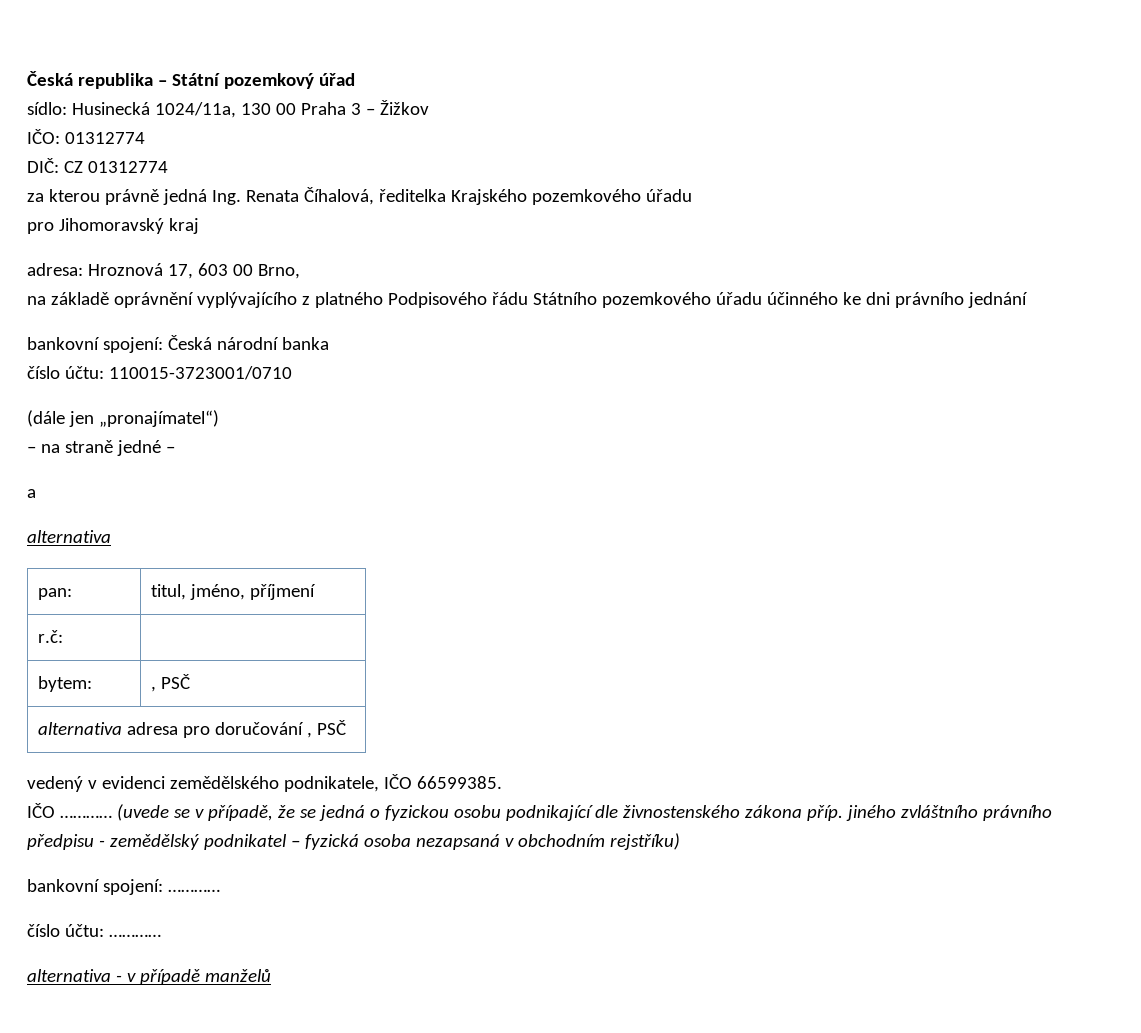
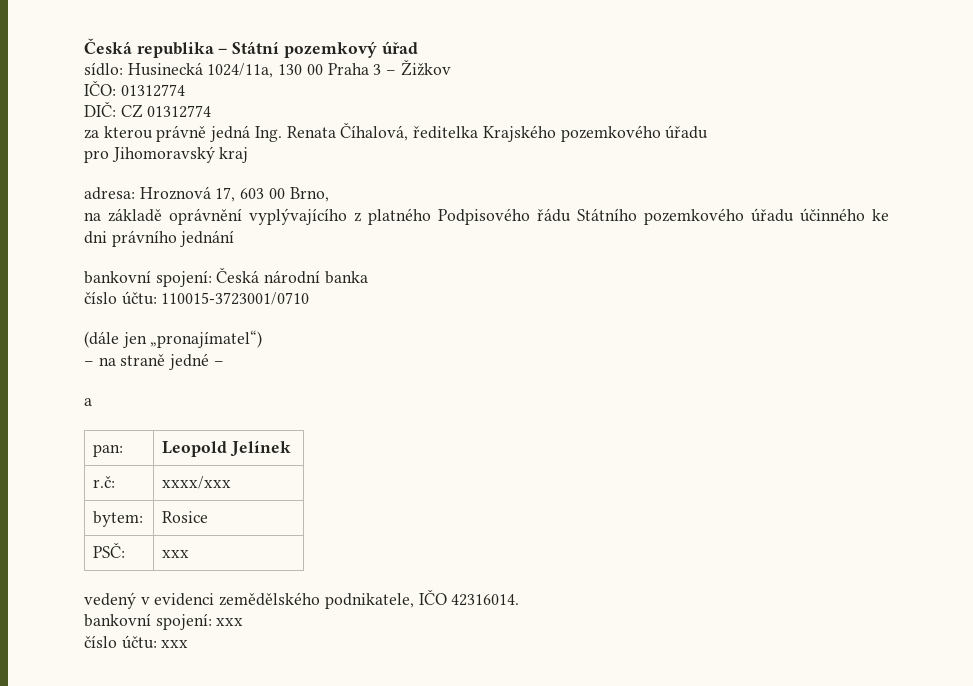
  a
- alternativa
- pan: | titul, jméno, příjmení
+ pan: | Leopold Jelínek
- r.č: |
+ r.č: | xxxx/xxx
- bytem: | , PSČ
- alternativa adresa pro doručování , PSČ
+ bytem: | Rosice
+ PSČ: | xxx
- vedený v evidenci zemědělského podnikatele, IČO 66599385.
- IČO ………… (uvede se v případě, že se jedná o fyzickou osobu podnikající dle živnostenského zákona příp. jiného zvláštního právního předpisu - zemědělský podnikatel – fyzická osoba nezapsaná v obchodním rejstříku)
- bankovní spojení: …………
- číslo účtu: …………
- alternativa - v případě manželů
+ vedený v evidenci zemědělského podnikatele, IČO 42316014.
+ bankovní spojení: xxx
+ číslo účtu: xxx

